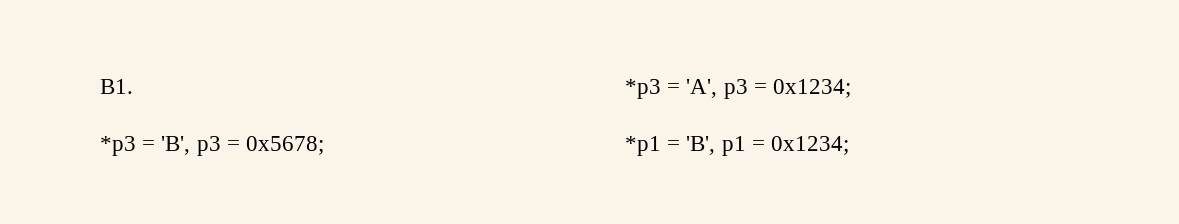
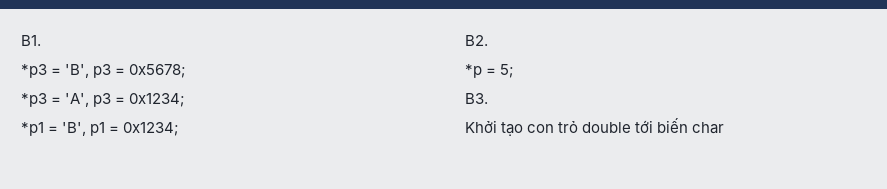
+ B2.
+ *p = 5;
+ B3.
+ Khởi tạo con trỏ double tới biến char

